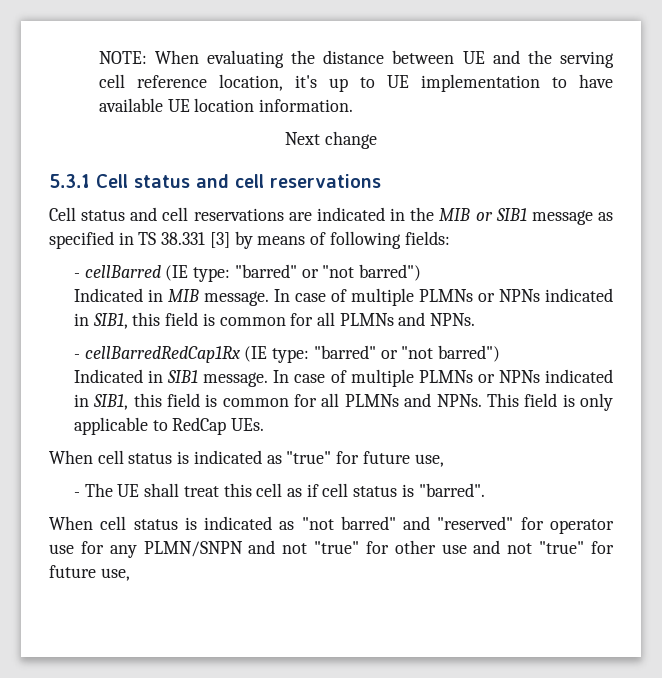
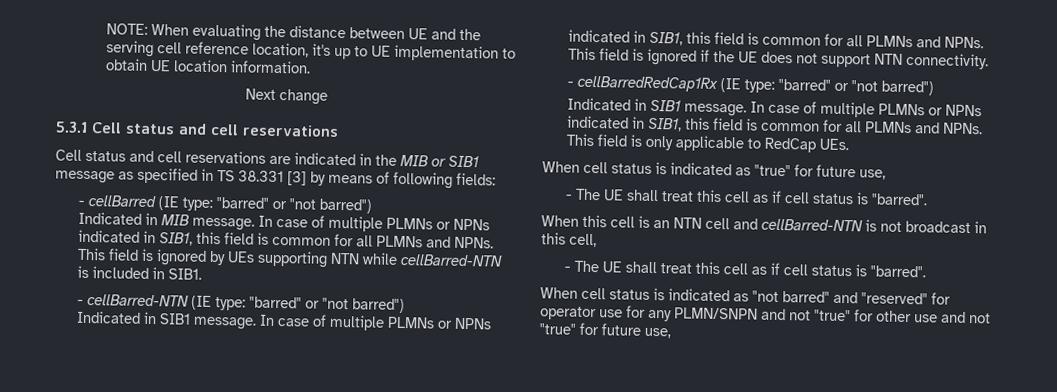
- NOTE: When evaluating the distance between UE and the serving cell reference location, it's up to UE implementation to have available UE location information.
+ NOTE: When evaluating the distance between UE and the serving cell reference location, it's up to UE implementation to obtain UE location information.
+ This field is ignored by UEs supporting NTN while cellBarred-NTN is included in SIB1.
+ - cellBarred-NTN (IE type: "barred" or "not barred")
+ Indicated in SIB1 message. In case of multiple PLMNs or NPNs indicated in SIB1, this field is common for all PLMNs and NPNs. This field is ignored if the UE does not support NTN connectivity.
+ When this cell is an NTN cell and cellBarred-NTN is not broadcast in this cell,
+ - The UE shall treat this cell as if cell status is "barred".

